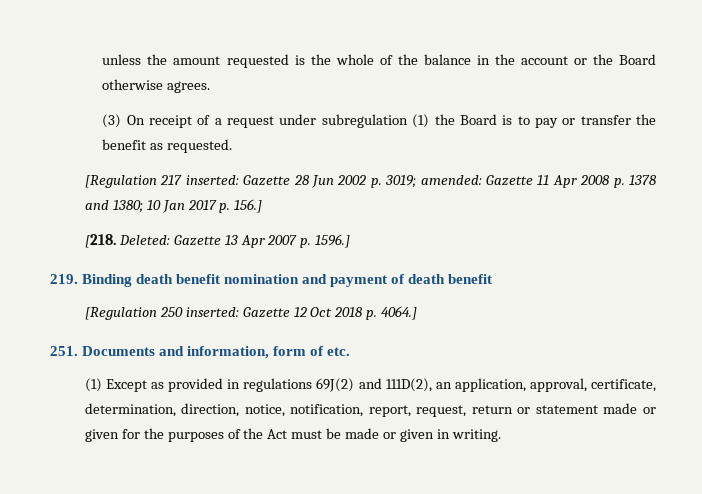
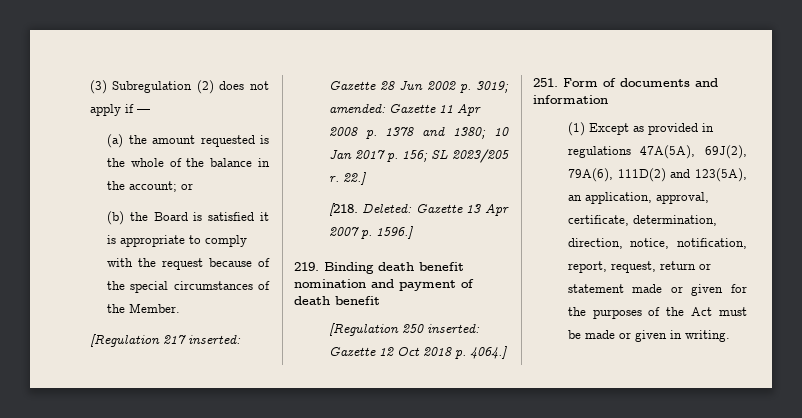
- unless the amount requested is the whole of the balance in the account or the Board otherwise agrees.
- (3) On receipt of a request under subregulation (1) the Board is to pay or transfer the benefit as requested.
+ (3) Subregulation (2) does not apply if —
+ (a) the amount requested is the whole of the balance in the account; or
+ (b) the Board is satisfied it is appropriate to comply with the request because of the special circumstances of the Member.
- [Regulation 217 inserted: Gazette 28 Jun 2002 p. 3019; amended: Gazette 11 Apr 2008 p. 1378 and 1380; 10 Jan 2017 p. 156.]
+ [Regulation 217 inserted: Gazette 28 Jun 2002 p. 3019; amended: Gazette 11 Apr 2008 p. 1378 and 1380; 10 Jan 2017 p. 156; SL 2023/205 r. 22.]
- 251. Documents and information, form of etc.
+ 251. Form of documents and information
- (1) Except as provided in regulations 69J(2) and 111D(2), an application, approval, certificate, determination, direction, notice, notification, report, request, return or statement made or given for the purposes of the Act must be made or given in writing.
+ (1) Except as provided in regulations 47A(5A), 69J(2), 79A(6), 111D(2) and 123(5A), an application, approval, certificate, determination, direction, notice, notification, report, request, return or statement made or given for the purposes of the Act must be made or given in writing.

